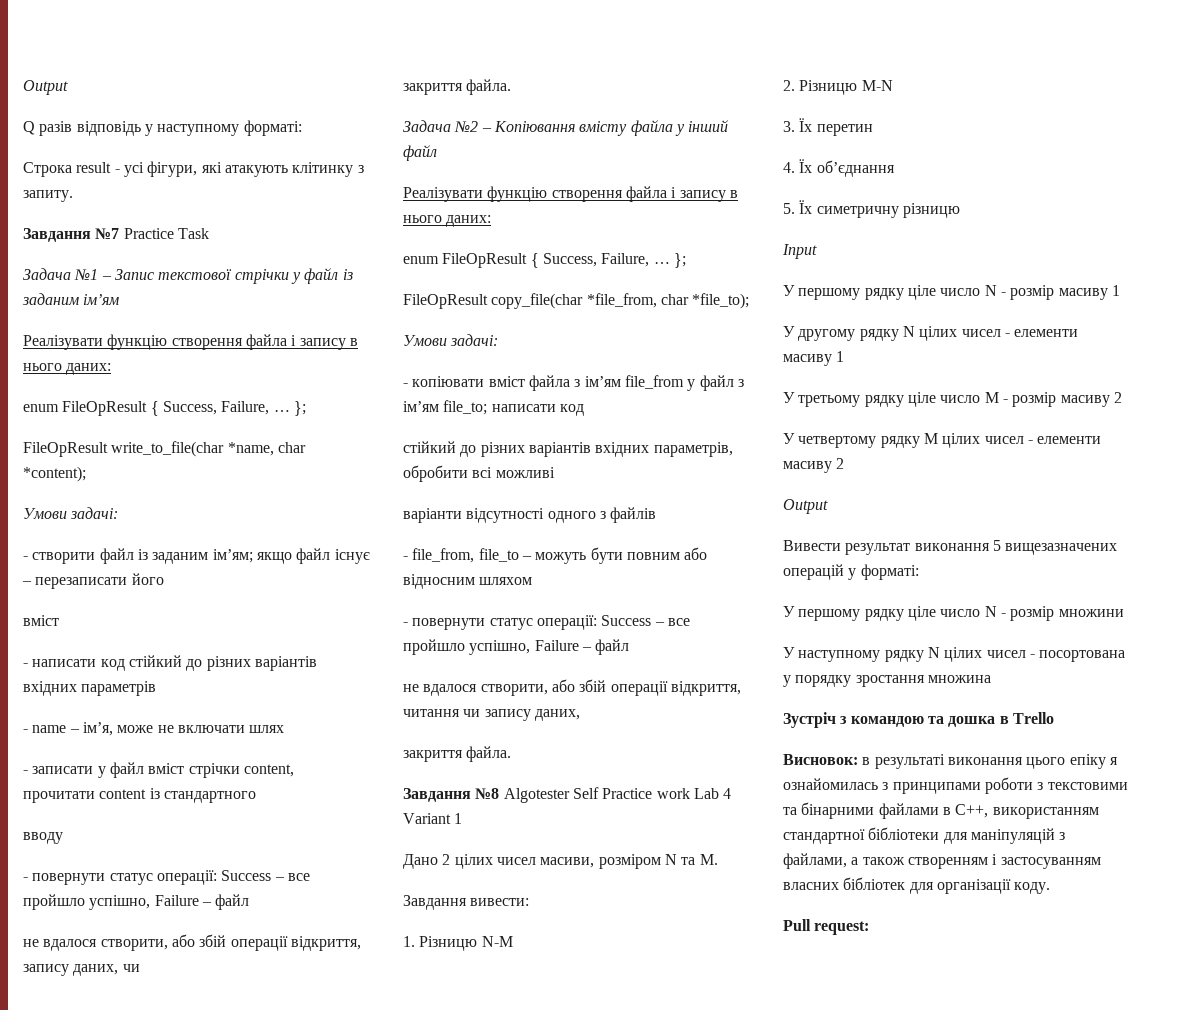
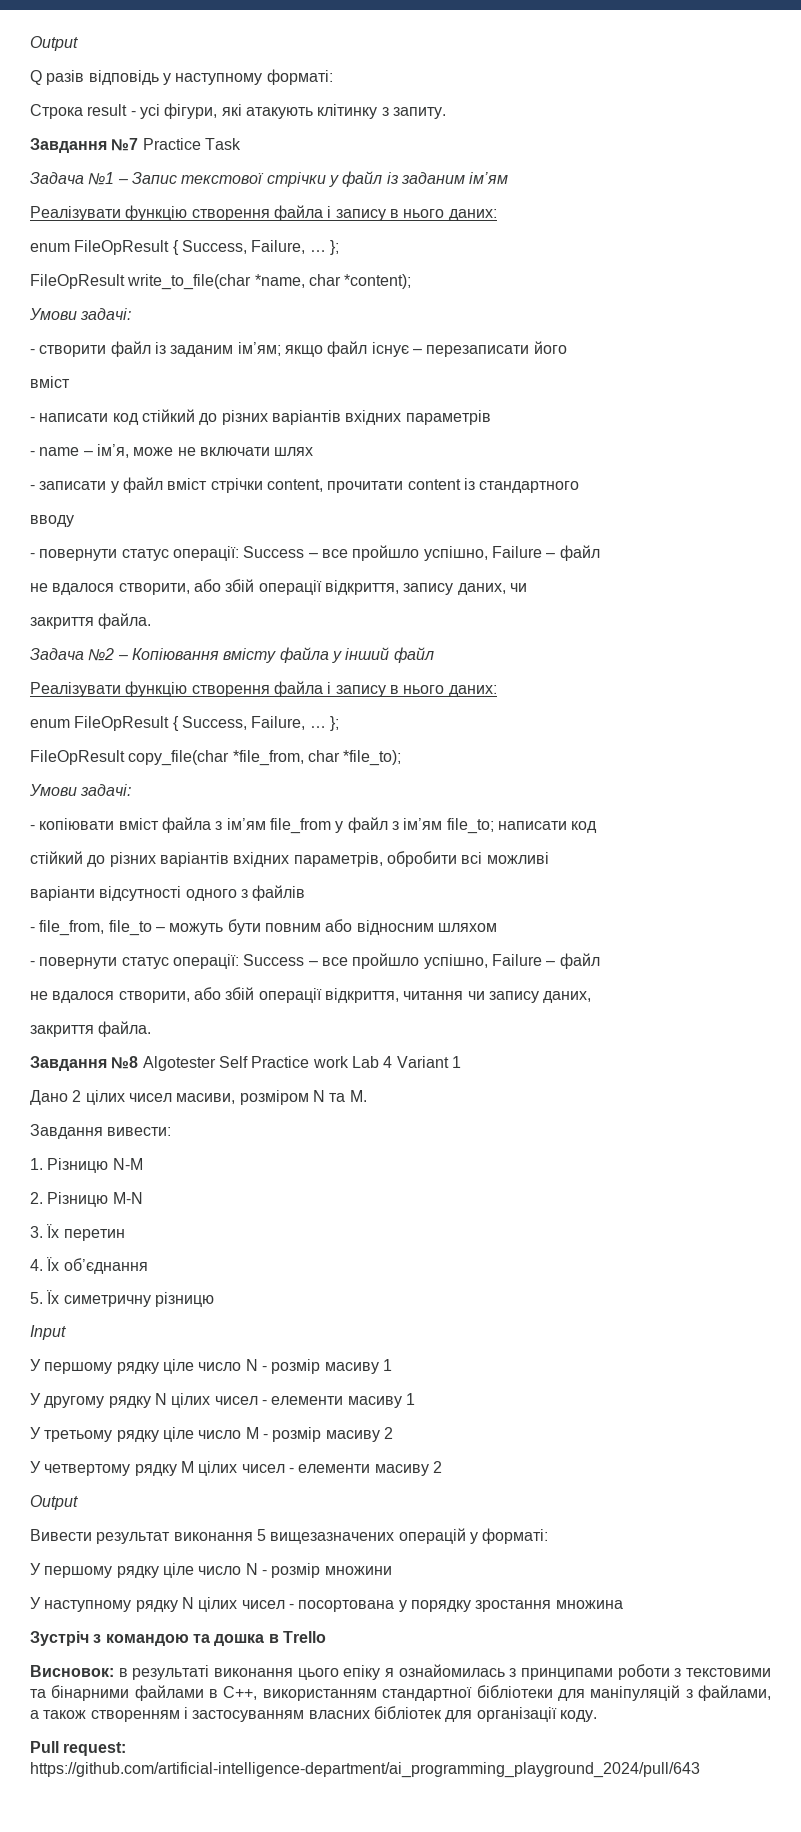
- Pull request:
+ Pull request: https://github.com/artificial-intelligence-department/ai_programming_playground_2024/pull/643

